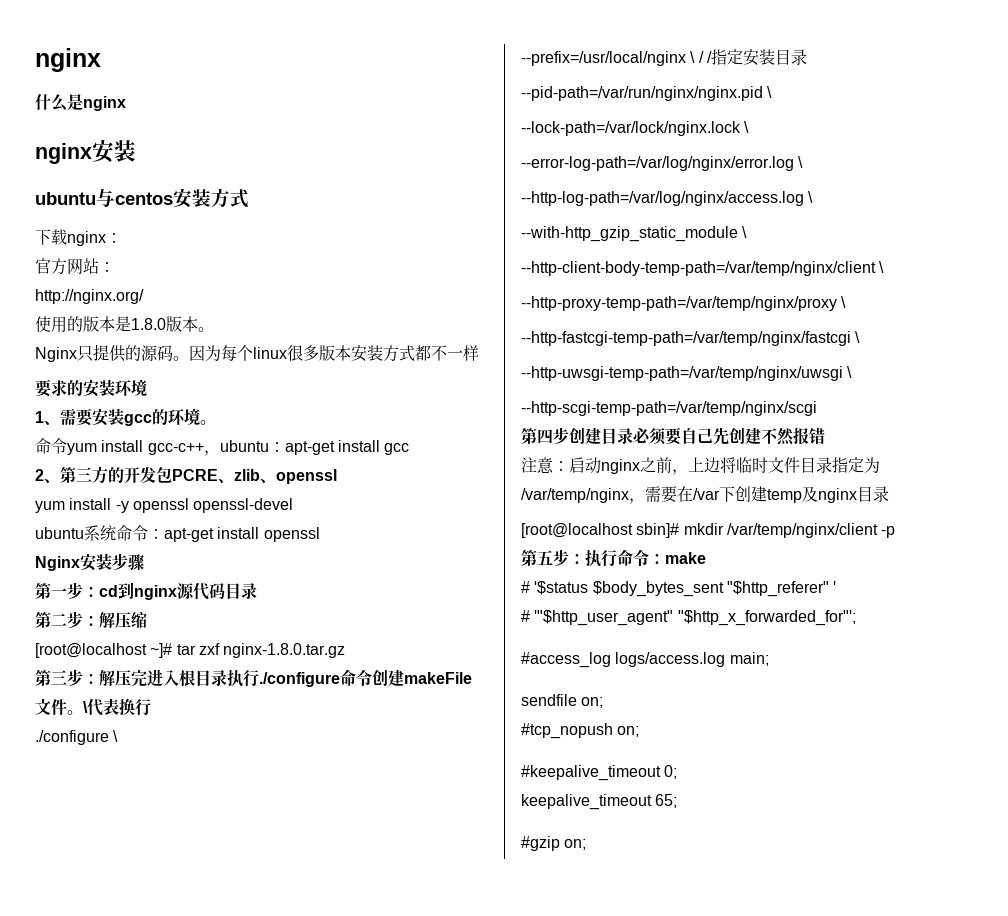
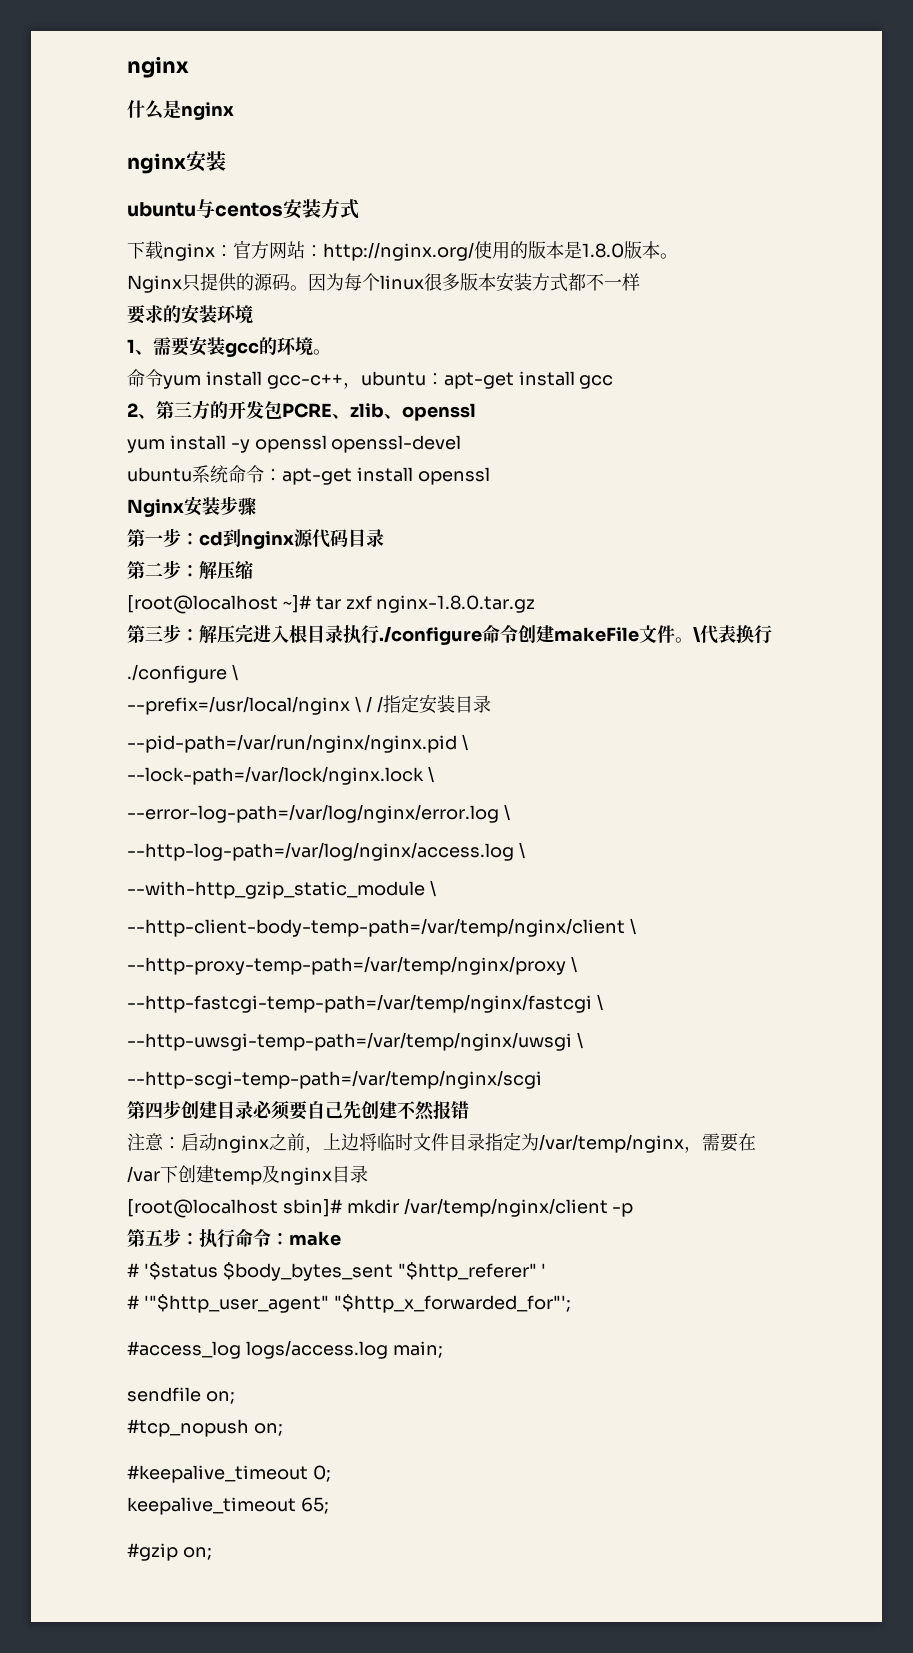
- 下载nginx：
- 官方网站：
- http://nginx.org/
- 使用的版本是1.8.0版本。
+ 下载nginx：官方网站：http://nginx.org/使用的版本是1.8.0版本。

